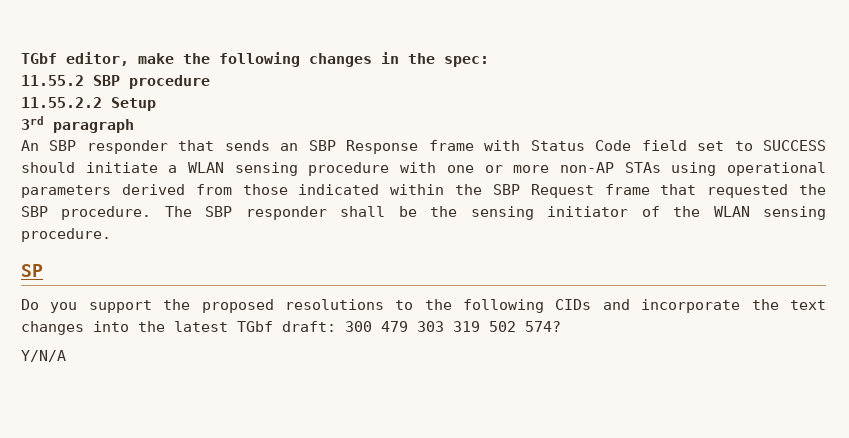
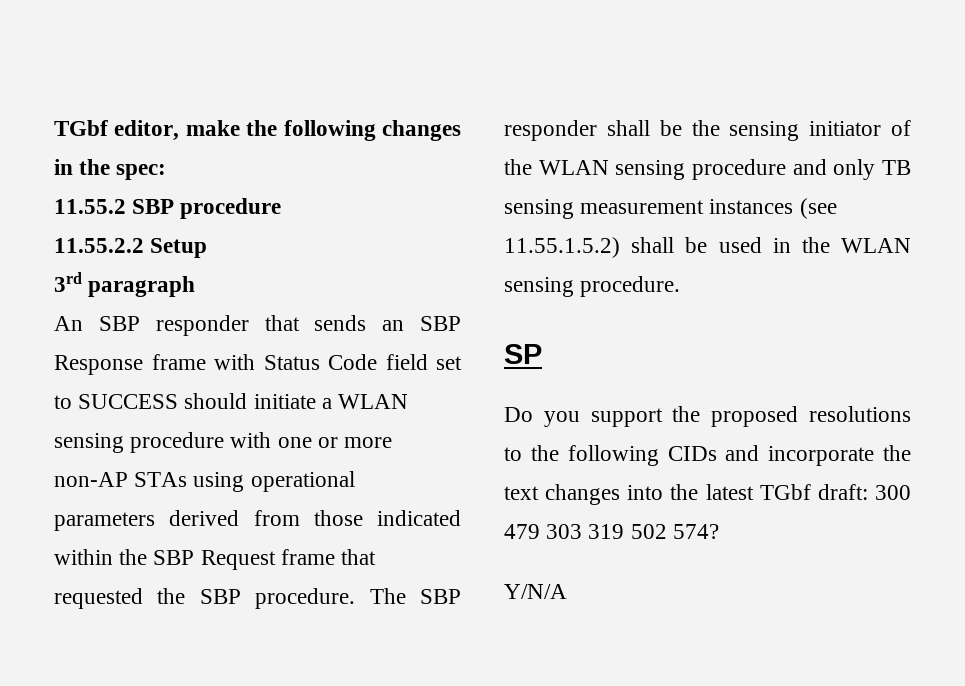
- The SBP responder shall be the sensing initiator of the WLAN sensing procedure.
+ The SBP responder shall be the sensing initiator of the WLAN sensing procedure and only TB sensing measurement instances (see 11.55.1.5.2) shall be used in the WLAN sensing procedure.

